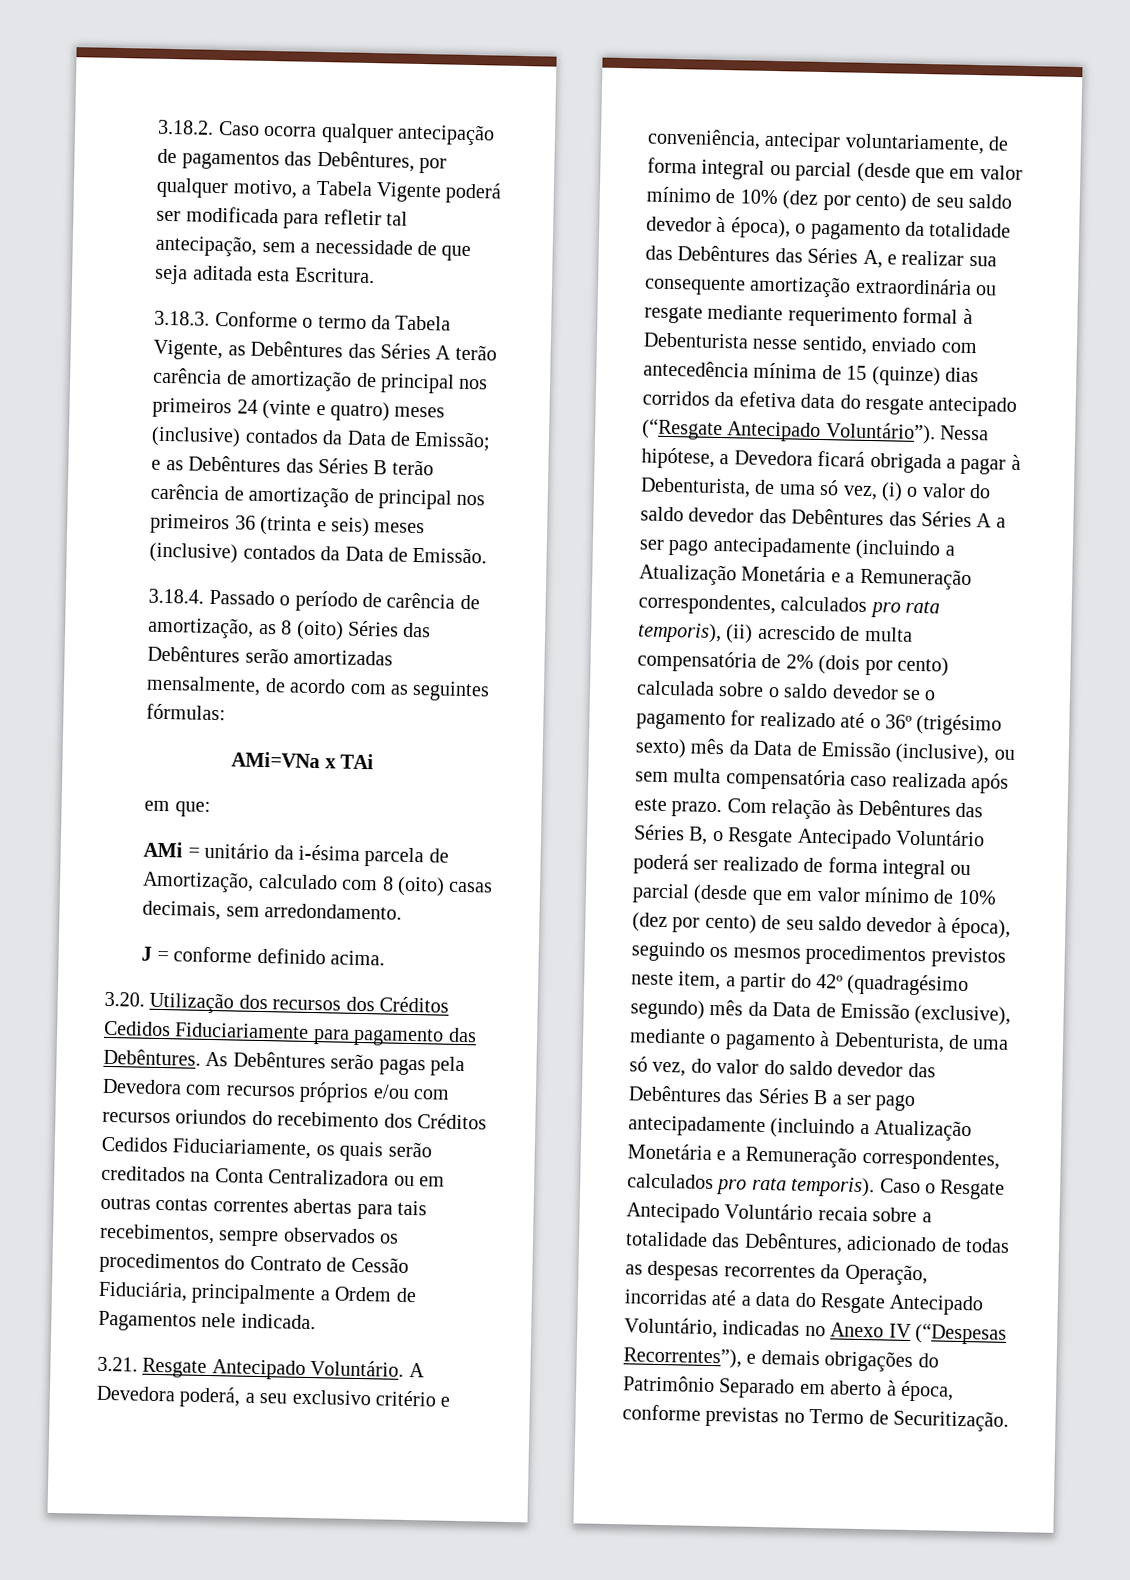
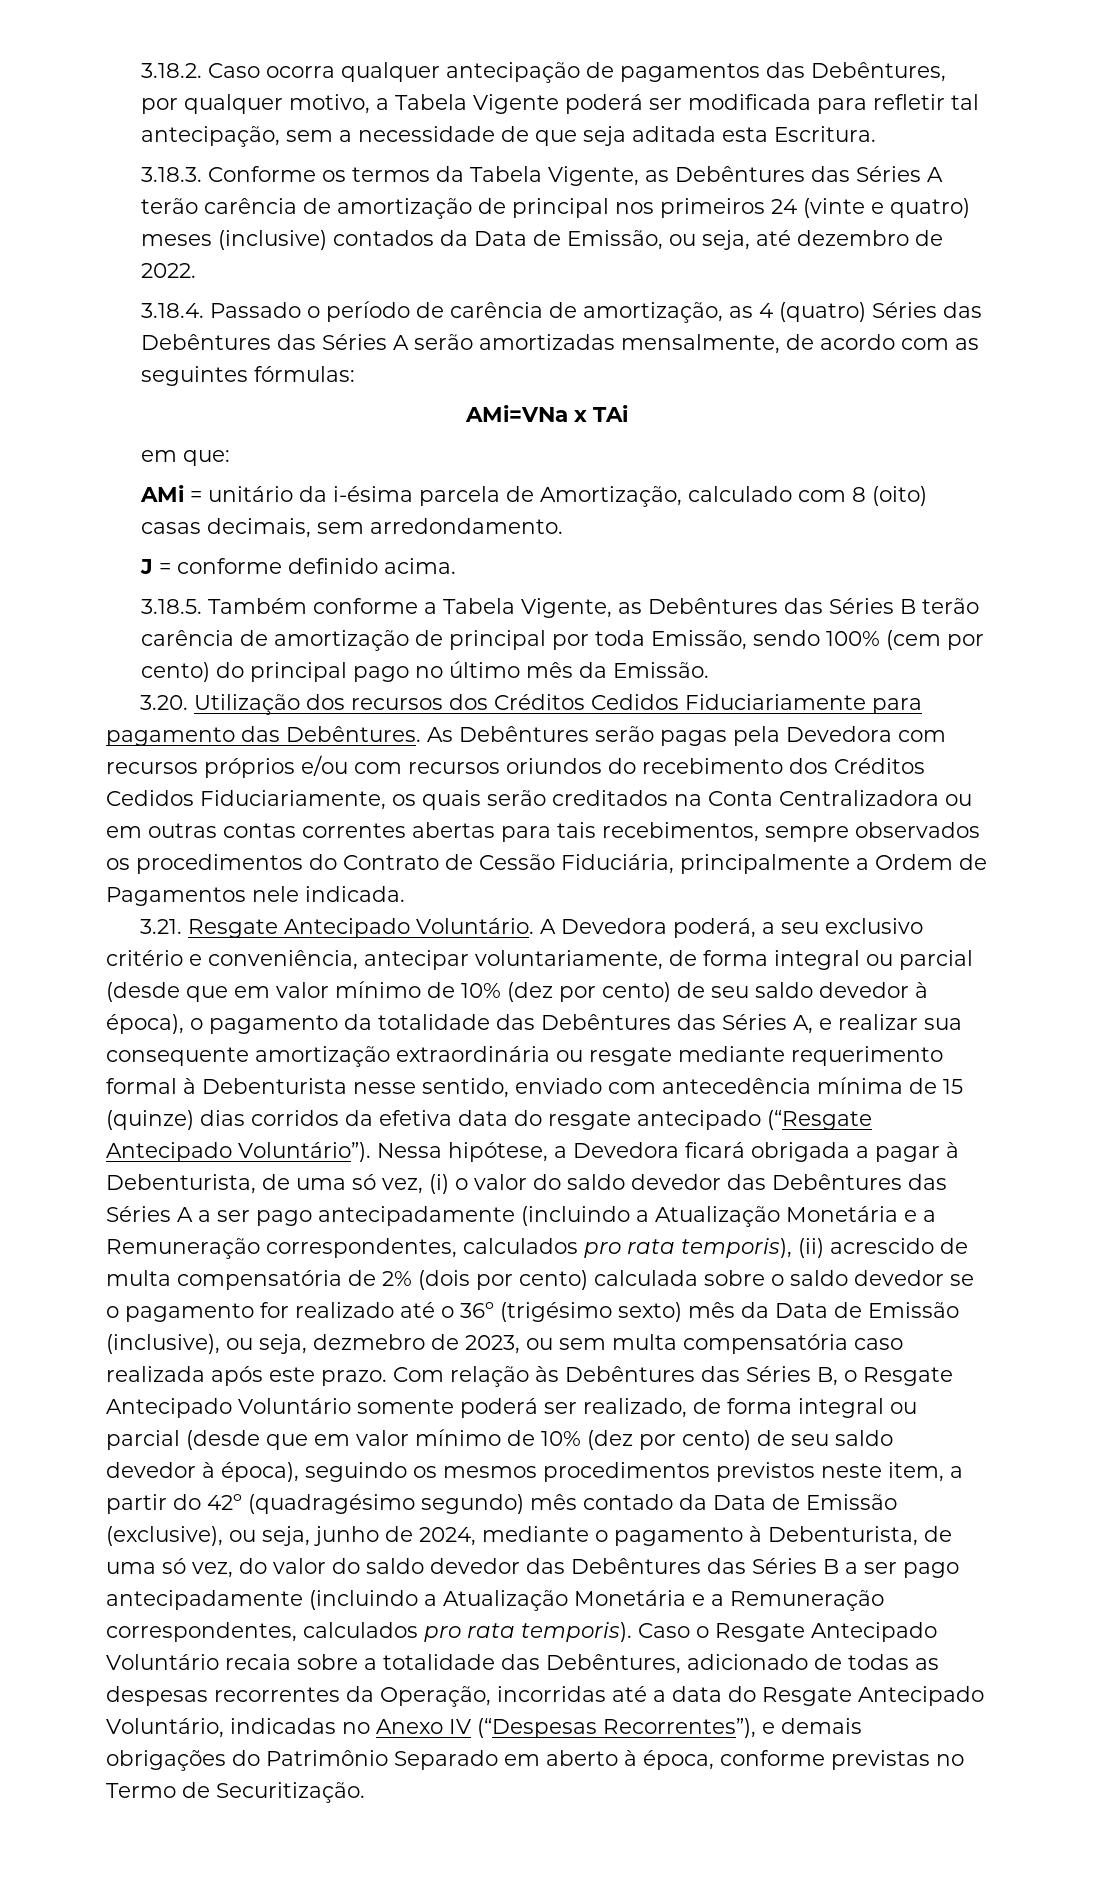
- 3.18.3. Conforme o termo da Tabela Vigente, as Debêntures das Séries A terão carência de amortização de principal nos primeiros 24 (vinte e quatro) meses (inclusive) contados da Data de Emissão; e as Debêntures das Séries B terão carência de amortização de principal nos primeiros 36 (trinta e seis) meses (inclusive) contados da Data de Emissão.
+ 3.18.3. Conforme os termos da Tabela Vigente, as Debêntures das Séries A terão carência de amortização de principal nos primeiros 24 (vinte e quatro) meses (inclusive) contados da Data de Emissão, ou seja, até dezembro de 2022.
- 3.18.4. Passado o período de carência de amortização, as 8 (oito) Séries das Debêntures serão amortizadas mensalmente, de acordo com as seguintes fórmulas:
+ 3.18.4. Passado o período de carência de amortização, as 4 (quatro) Séries das Debêntures das Séries A serão amortizadas mensalmente, de acordo com as seguintes fórmulas:
+ 3.18.5. Também conforme a Tabela Vigente, as Debêntures das Séries B terão carência de amortização de principal por toda Emissão, sendo 100% (cem por cento) do principal pago no último mês da Emissão.
- Nessa hipótese, a Devedora ficará obrigada a pagar à Debenturista, de uma só vez, (i) o valor do saldo devedor das Debêntures das Séries A a ser pago antecipadamente (incluindo a Atualização Monetária e a Remuneração correspondentes, calculados pro rata temporis), (ii) acrescido de multa compensatória de 2% (dois por cento) calculada sobre o saldo devedor se o pagamento for realizado até o 36º (trigésimo sexto) mês da Data de Emissão (inclusive), ou sem multa compensatória caso realizada após este prazo.
+ Nessa hipótese, a Devedora ficará obrigada a pagar à Debenturista, de uma só vez, (i) o valor do saldo devedor das Debêntures das Séries A a ser pago antecipadamente (incluindo a Atualização Monetária e a Remuneração correspondentes, calculados pro rata temporis), (ii) acrescido de multa compensatória de 2% (dois por cento) calculada sobre o saldo devedor se o pagamento for realizado até o 36º (trigésimo sexto) mês da Data de Emissão (inclusive), ou seja, dezmebro de 2023, ou sem multa compensatória caso realizada após este prazo.
- Com relação às Debêntures das Séries B, o Resgate Antecipado Voluntário poderá ser realizado de forma integral ou parcial (desde que em valor mínimo de 10% (dez por cento) de seu saldo devedor à época), seguindo os mesmos procedimentos previstos neste item, a partir do 42º (quadragésimo segundo) mês da Data de Emissão (exclusive), mediante o pagamento à Debenturista, de uma só vez, do valor do saldo devedor das Debêntures das Séries B a ser pago antecipadamente (incluindo a Atualização Monetária e a Remuneração correspondentes, calculados pro rata temporis).
+ Com relação às Debêntures das Séries B, o Resgate Antecipado Voluntário somente poderá ser realizado, de forma integral ou parcial (desde que em valor mínimo de 10% (dez por cento) de seu saldo devedor à época), seguindo os mesmos procedimentos previstos neste item, a partir do 42º (quadragésimo segundo) mês contado da Data de Emissão (exclusive), ou seja, junho de 2024, mediante o pagamento à Debenturista, de uma só vez, do valor do saldo devedor das Debêntures das Séries B a ser pago antecipadamente (incluindo a Atualização Monetária e a Remuneração correspondentes, calculados pro rata temporis).

